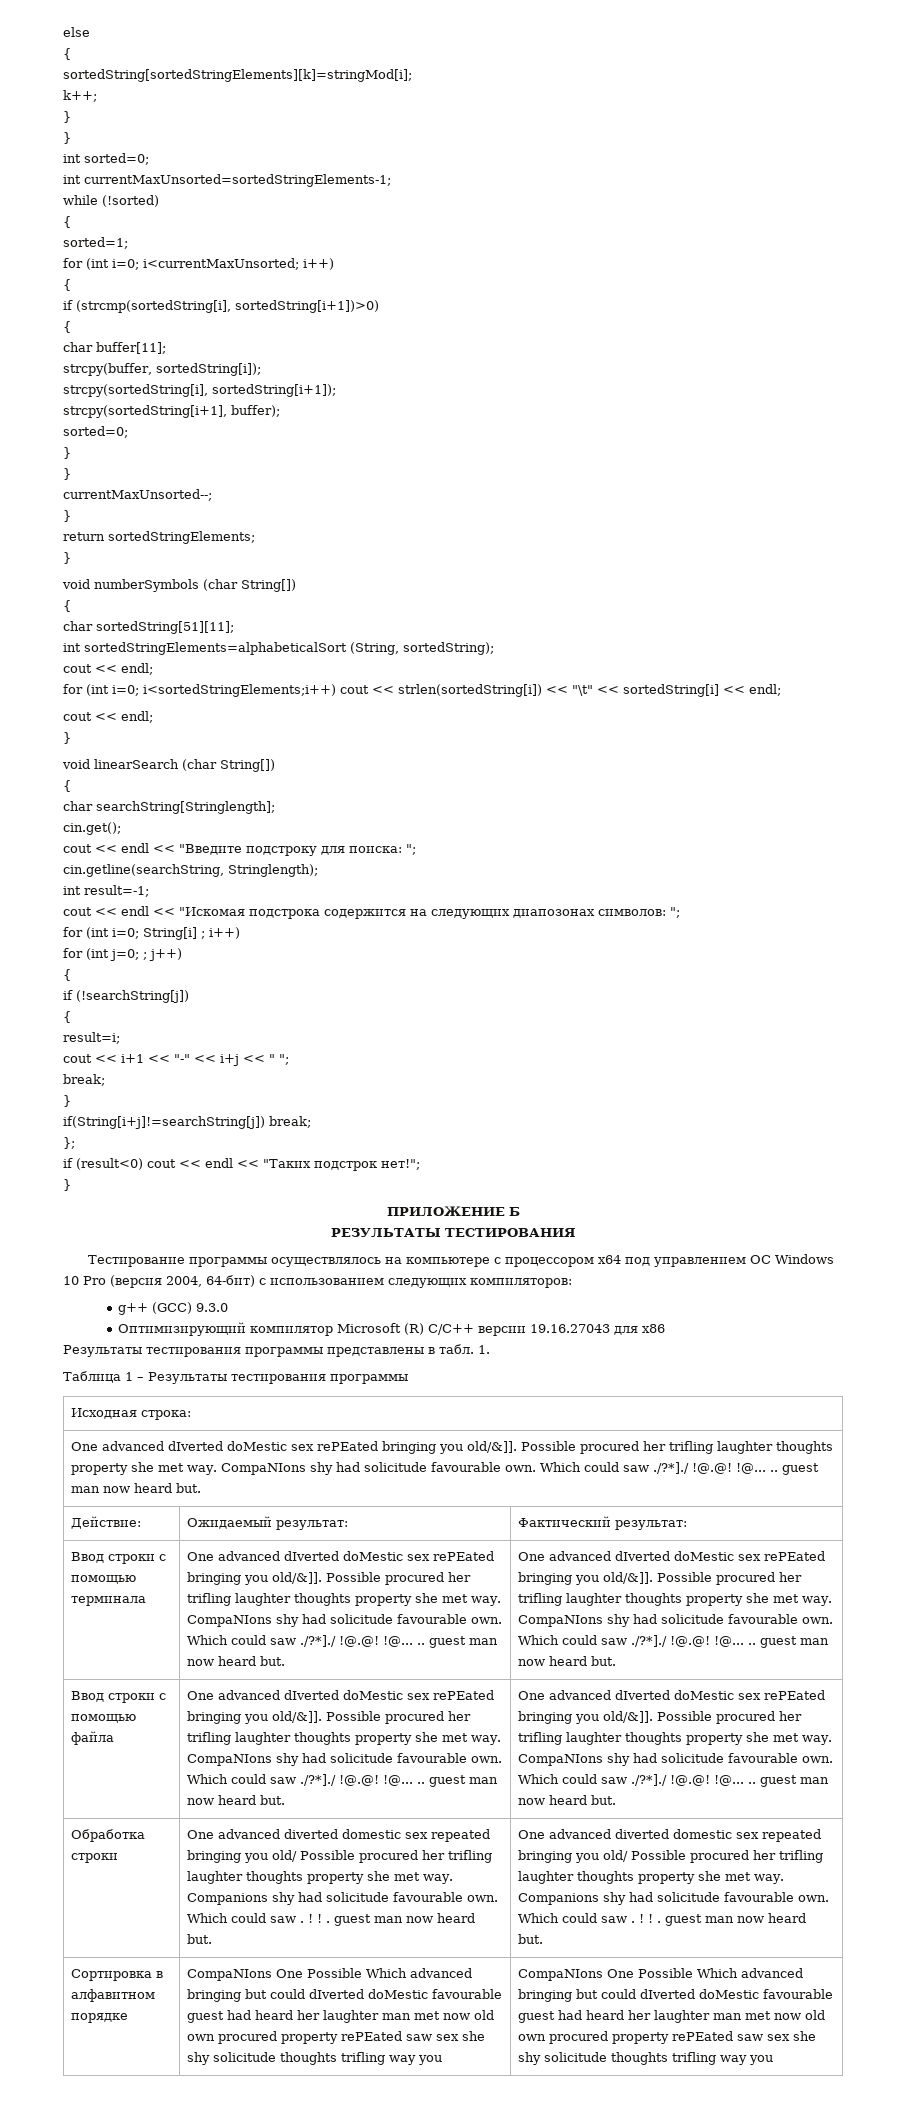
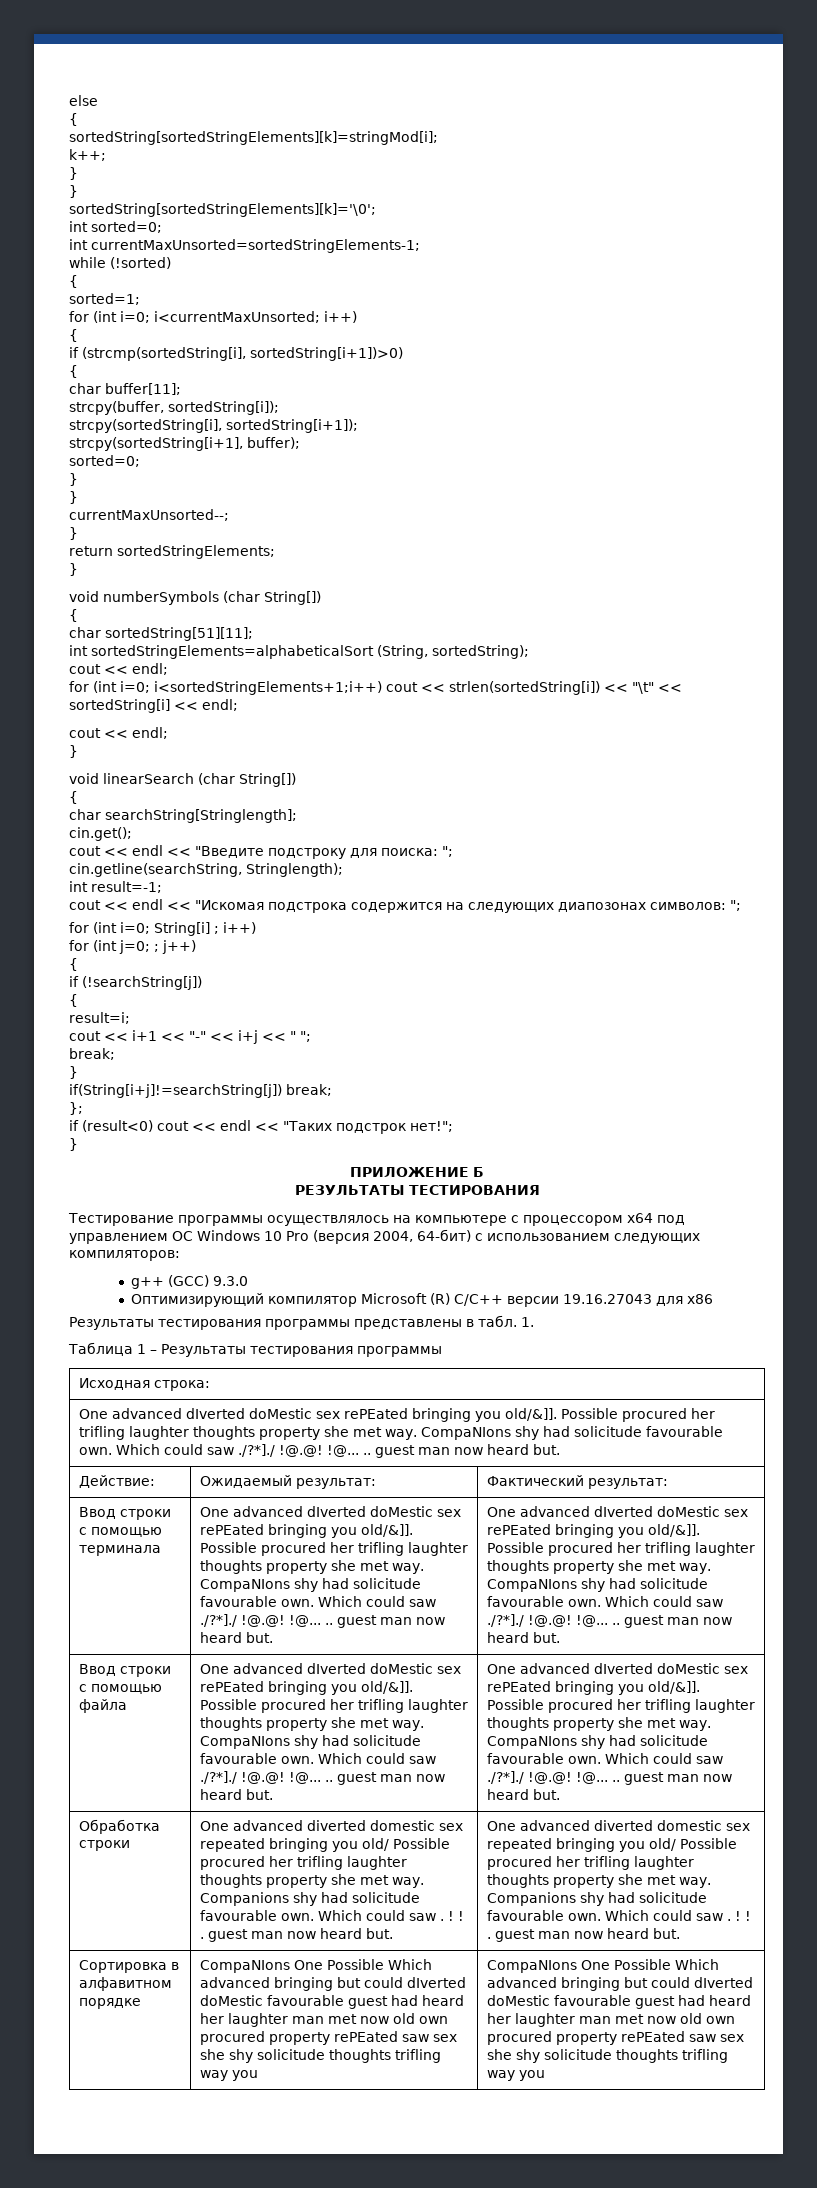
+ sortedString[sortedStringElements][k]='\0';
- for (int i=0; i<sortedStringElements;i++) cout << strlen(sortedString[i]) << "\t" << sortedString[i] << endl;
+ for (int i=0; i<sortedStringElements+1;i++) cout << strlen(sortedString[i]) << "\t" << sortedString[i] << endl;

